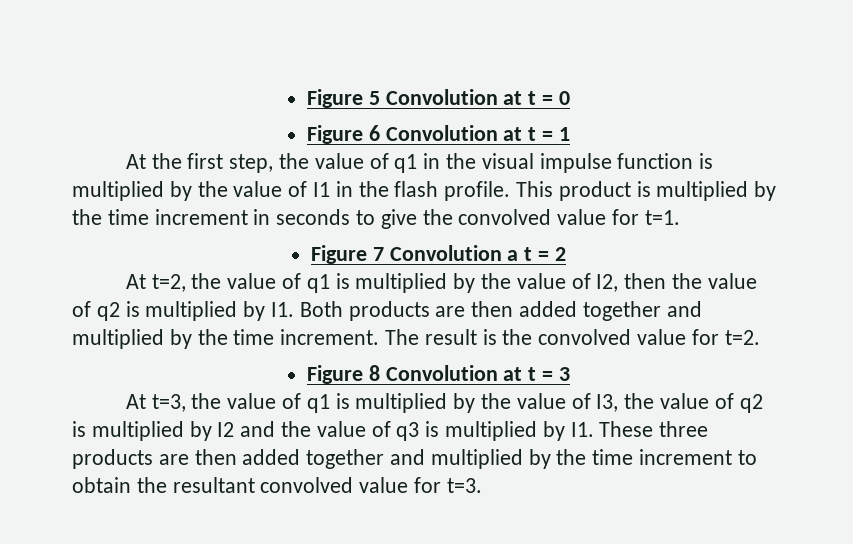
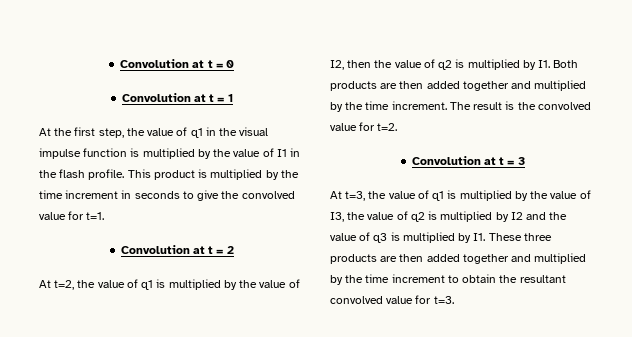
- Figure 5 Convolution at t = 0
+ Convolution at t = 0
- Figure 6 Convolution at t = 1
+ Convolution at t = 1
- Figure 7 Convolution a t = 2
+ Convolution at t = 2
- Figure 8 Convolution at t = 3
+ Convolution at t = 3

